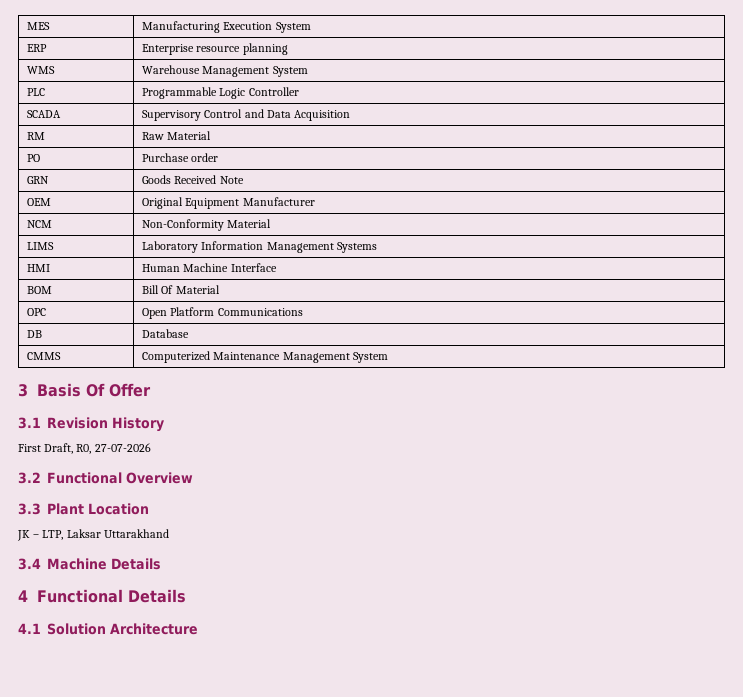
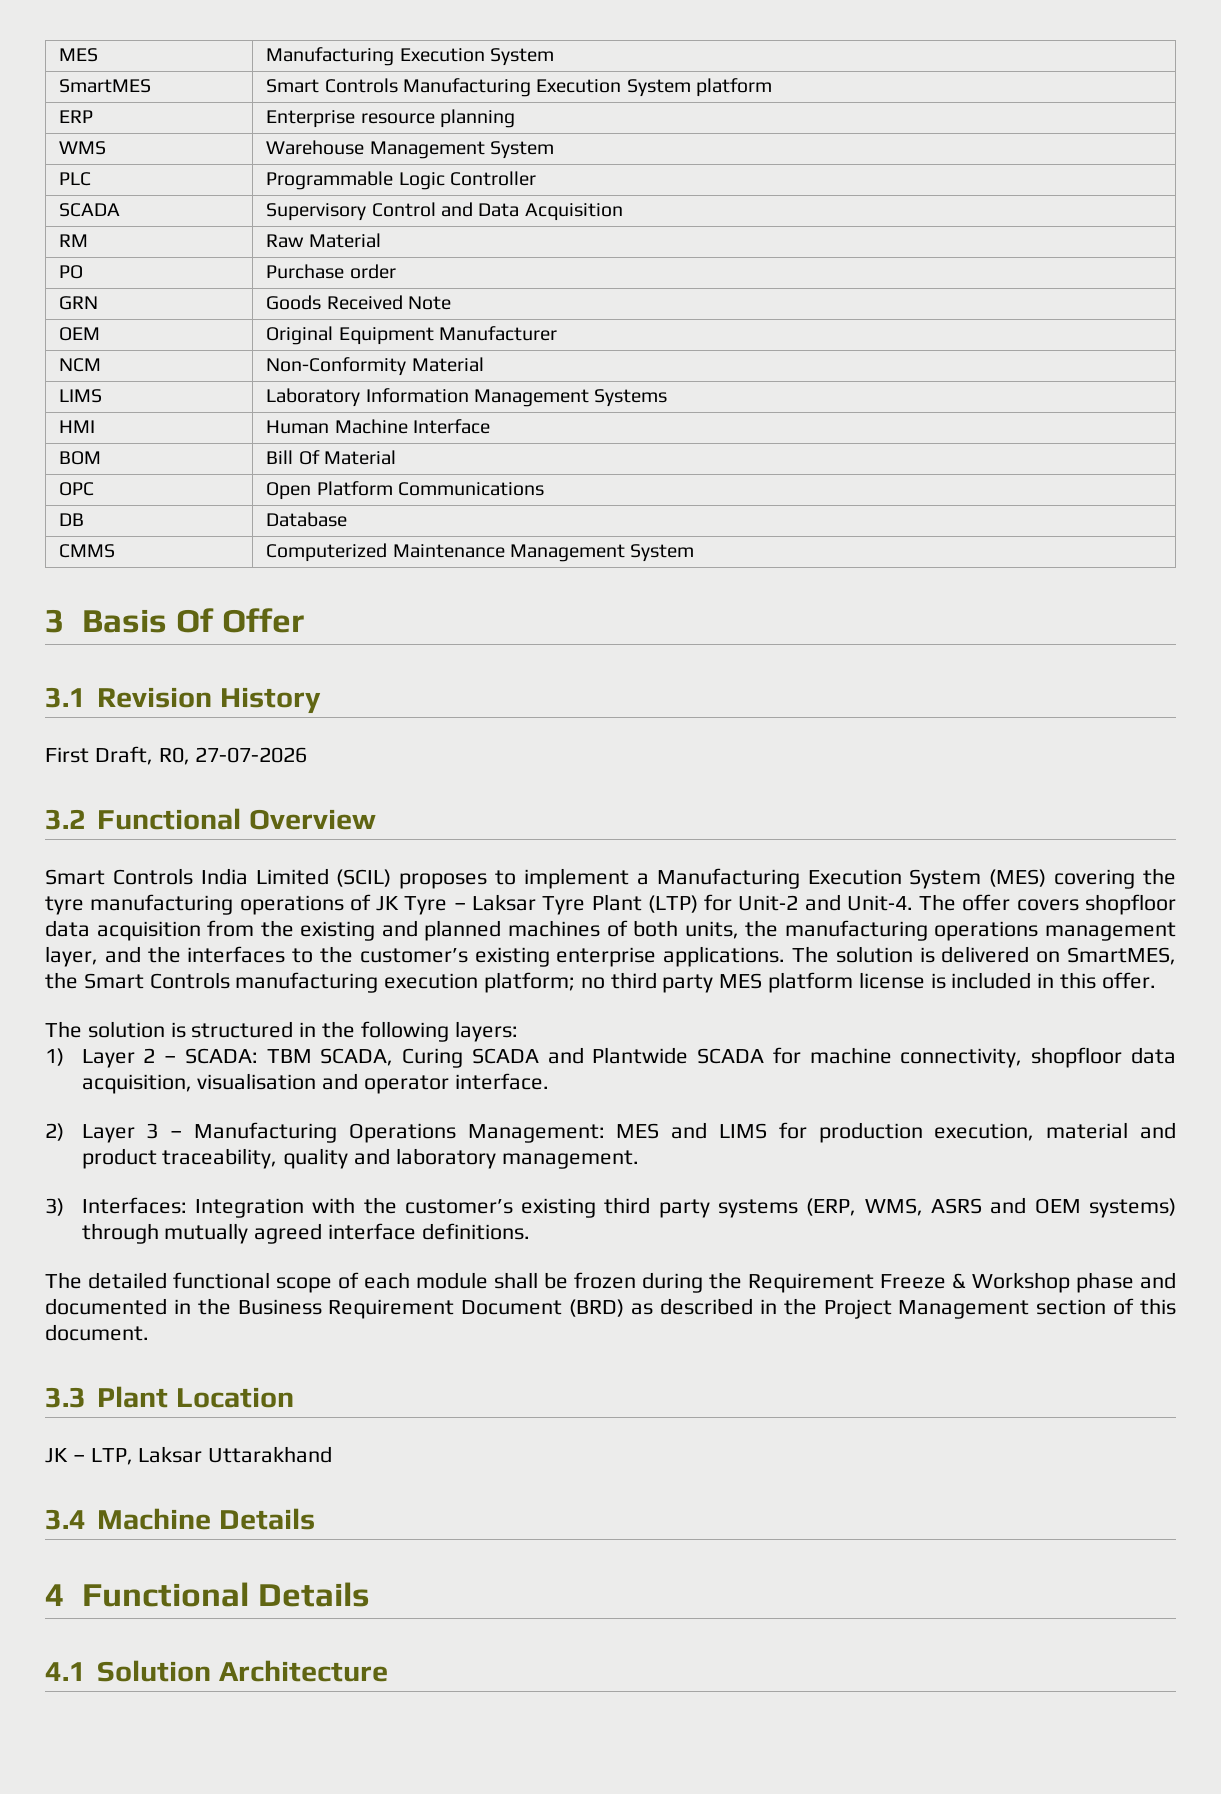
+ SmartMES | Smart Controls Manufacturing Execution System platform
+ Smart Controls India Limited (SCIL) proposes to implement a Manufacturing Execution System (MES) covering the tyre manufacturing operations of JK Tyre – Laksar Tyre Plant (LTP) for Unit‑2 and Unit‑4. The offer covers shopfloor data acquisition from the existing and planned machines of both units, the manufacturing operations management layer, and the interfaces to the customer’s existing enterprise applications. The solution is delivered on SmartMES, the Smart Controls manufacturing execution platform; no third party MES platform license is included in this offer.
+ The solution is structured in the following layers:
+ 1) Layer 2 – SCADA: TBM SCADA, Curing SCADA and Plantwide SCADA for machine connectivity, shopfloor data acquisition, visualisation and operator interface.
+ 2) Layer 3 – Manufacturing Operations Management: MES and LIMS for production execution, material and product traceability, quality and laboratory management.
+ 3) Interfaces: Integration with the customer’s existing third party systems (ERP, WMS, ASRS and OEM systems) through mutually agreed interface definitions.
+ The detailed functional scope of each module shall be frozen during the Requirement Freeze & Workshop phase and documented in the Business Requirement Document (BRD) as described in the Project Management section of this document.

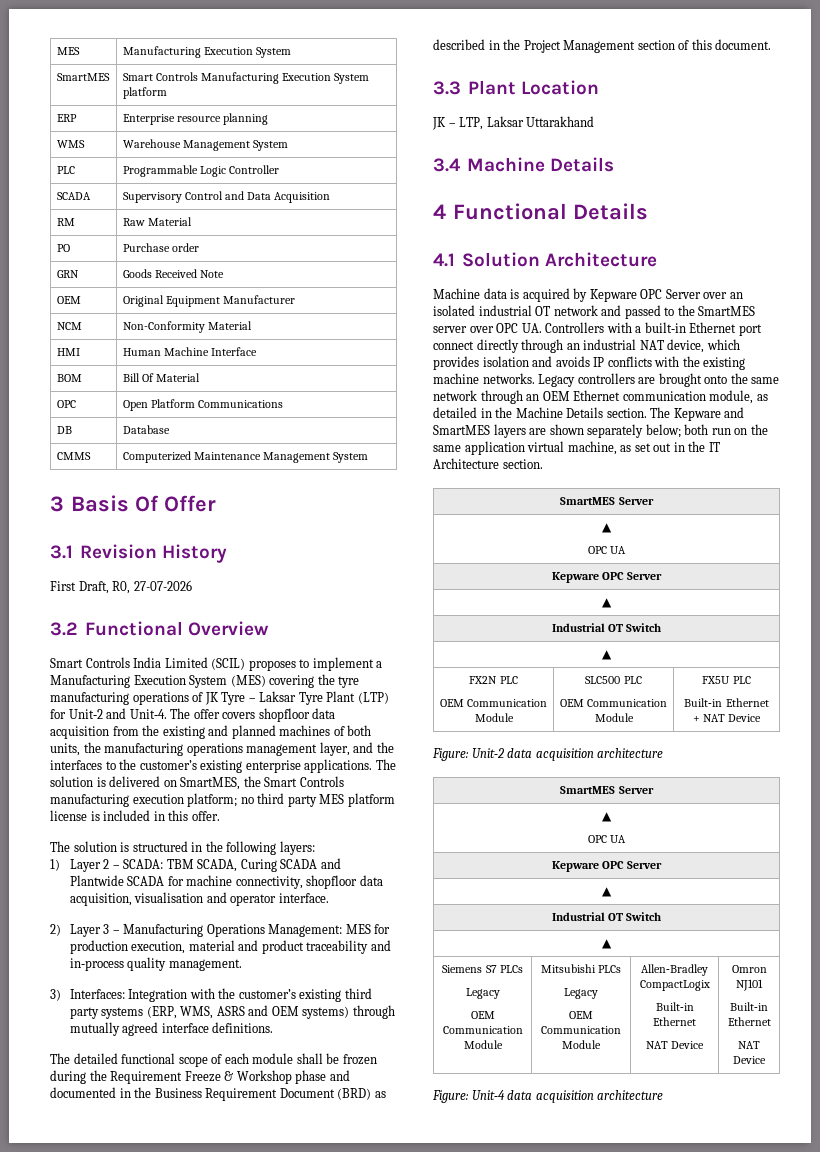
- LIMS | Laboratory Information Management Systems
- 2) Layer 3 – Manufacturing Operations Management: MES and LIMS for production execution, material and product traceability, quality and laboratory management.
+ 2) Layer 3 – Manufacturing Operations Management: MES for production execution, material and product traceability and in‑process quality management.
+ Machine data is acquired by Kepware OPC Server over an isolated industrial OT network and passed to the SmartMES server over OPC UA. Controllers with a built‑in Ethernet port connect directly through an industrial NAT device, which provides isolation and avoids IP conflicts with the existing machine networks. Legacy controllers are brought onto the same network through an OEM Ethernet communication module, as detailed in the Machine Details section. The Kepware and SmartMES layers are shown separately below; both run on the same application virtual machine, as set out in the IT Architecture section.
+ SmartMES Server
+ ▲
+ OPC UA
+ Kepware OPC Server
+ ▲
+ Industrial OT Switch
+ ▲
+ FX2N PLC
+ OEM Communication Module | SLC500 PLC
+ OEM Communication Module | FX5U PLC
+ Built‑in Ethernet + NAT Device
+ Figure: Unit‑2 data acquisition architecture
+ SmartMES Server
+ ▲
+ OPC UA
+ Kepware OPC Server
+ ▲
+ Industrial OT Switch
+ ▲
+ Siemens S7 PLCs
+ Legacy
+ OEM Communication Module | Mitsubishi PLCs
+ Legacy
+ OEM Communication Module | Allen‑Bradley CompactLogix
+ Built‑in Ethernet
+ NAT Device | Omron NJ101
+ Built‑in Ethernet
+ NAT Device
+ Figure: Unit‑4 data acquisition architecture

